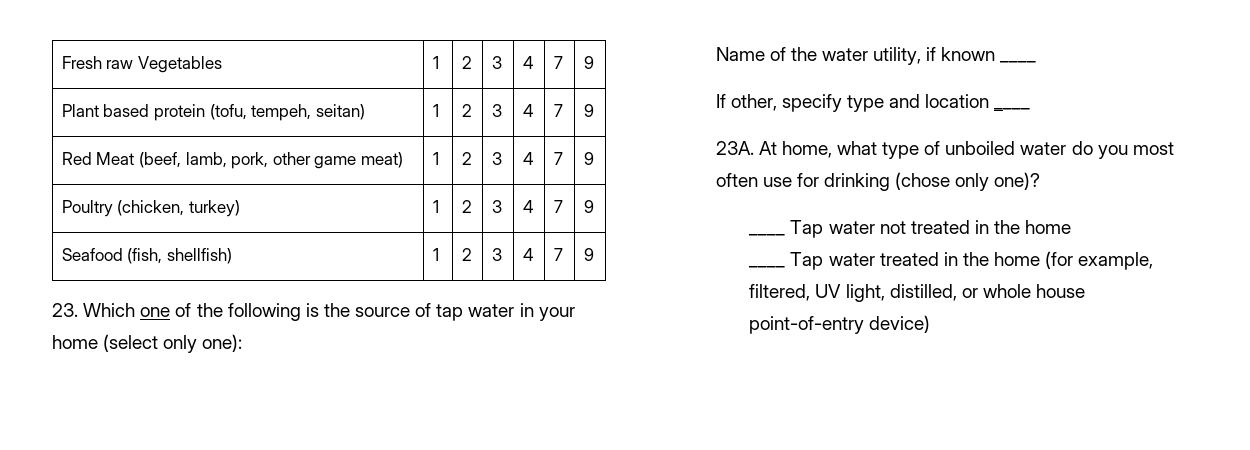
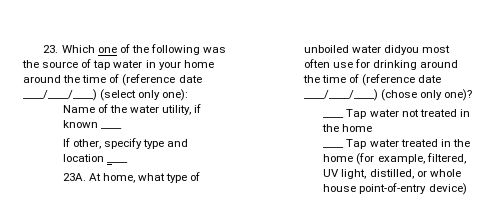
- Fresh raw Vegetables | 1 | 2 | 3 | 4 | 7 | 9
- Plant based protein (tofu, tempeh, seitan) | 1 | 2 | 3 | 4 | 7 | 9
- Red Meat (beef, lamb, pork, other game meat) | 1 | 2 | 3 | 4 | 7 | 9
- Poultry (chicken, turkey) | 1 | 2 | 3 | 4 | 7 | 9
- Seafood (fish, shellfish) | 1 | 2 | 3 | 4 | 7 | 9
- 23. Which one of the following is the source of tap water in your home (select only one):
+ 23. Which one of the following was the source of tap water in your home around the time of (reference date ____/____/____) (select only one):
- At home, what type of unboiled water do you most often use for drinking (chose only one)?
+ At home, what type of unboiled water didyou most often use for drinking around the time of (reference date ____/____/____) (chose only one)?

